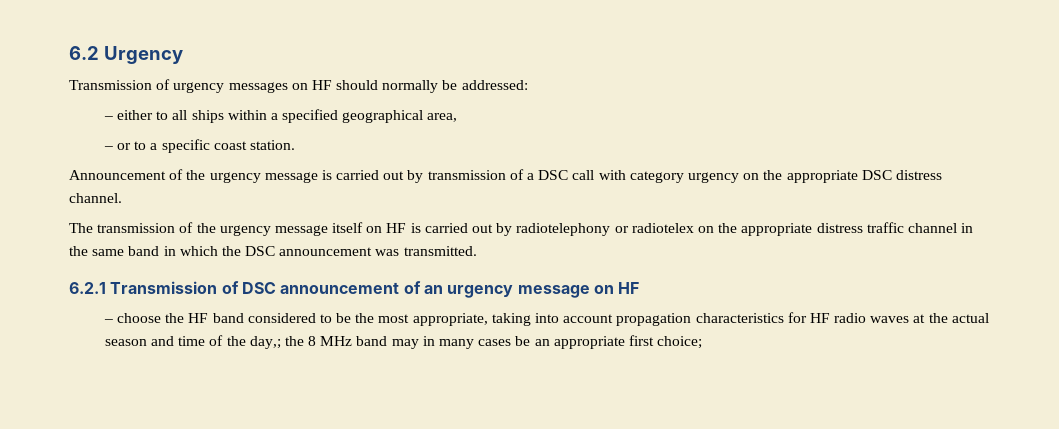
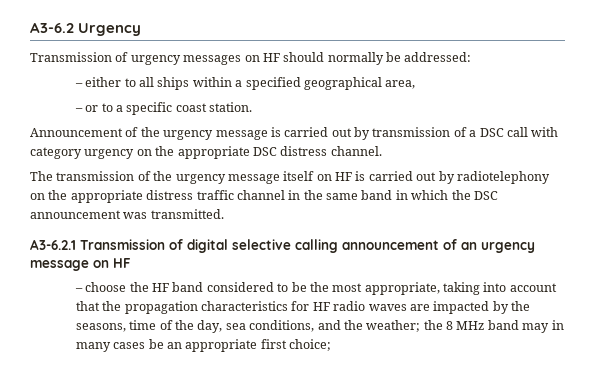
- 6.2 Urgency
+ A3-6.2 Urgency
- The transmission of the urgency message itself on HF is carried out by radiotelephony or radiotelex on the appropriate distress traffic channel in the same band in which the DSC announcement was transmitted.
+ The transmission of the urgency message itself on HF is carried out by radiotelephony on the appropriate distress traffic channel in the same band in which the DSC announcement was transmitted.
- 6.2.1 Transmission of DSC announcement of an urgency message on HF
+ A3-6.2.1 Transmission of digital selective calling announcement of an urgency message on HF
- – choose the HF band considered to be the most appropriate, taking into account propagation characteristics for HF radio waves at the actual season and time of the day,; the 8 MHz band may in many cases be an appropriate first choice;
+ – choose the HF band considered to be the most appropriate, taking into account that the propagation characteristics for HF radio waves are impacted by the seasons, time of the day, sea conditions, and the weather; the 8 MHz band may in many cases be an appropriate first choice;

